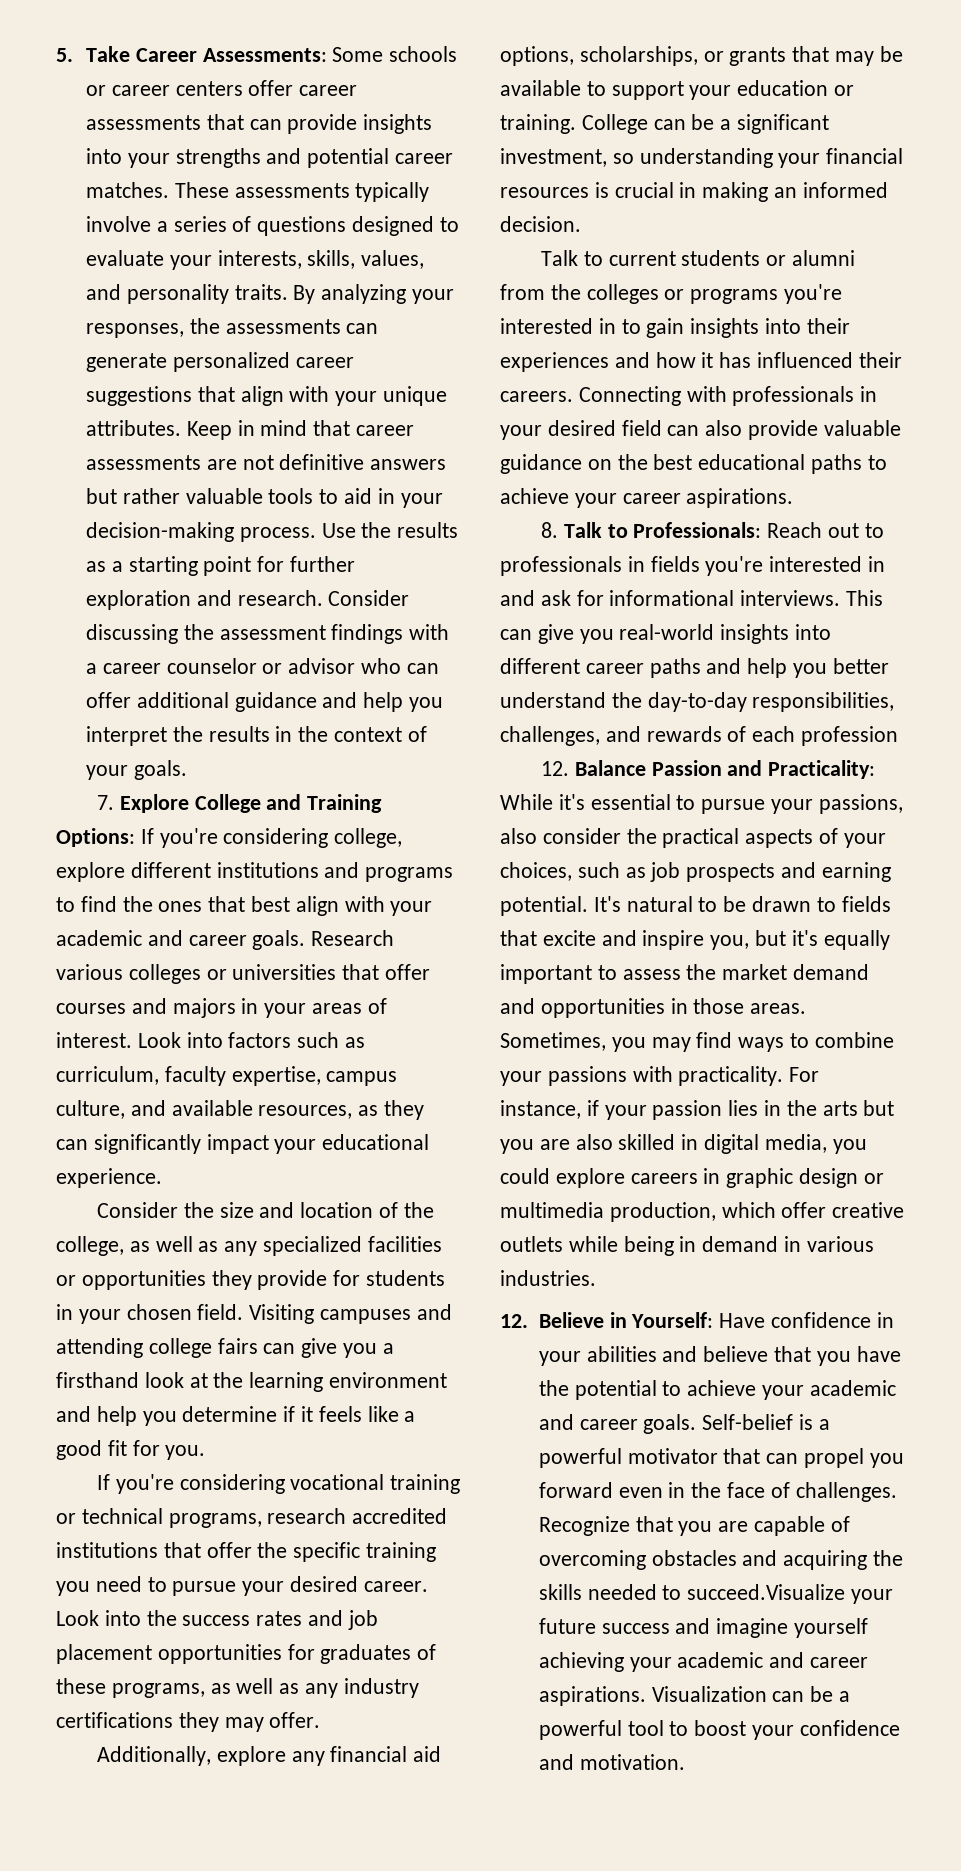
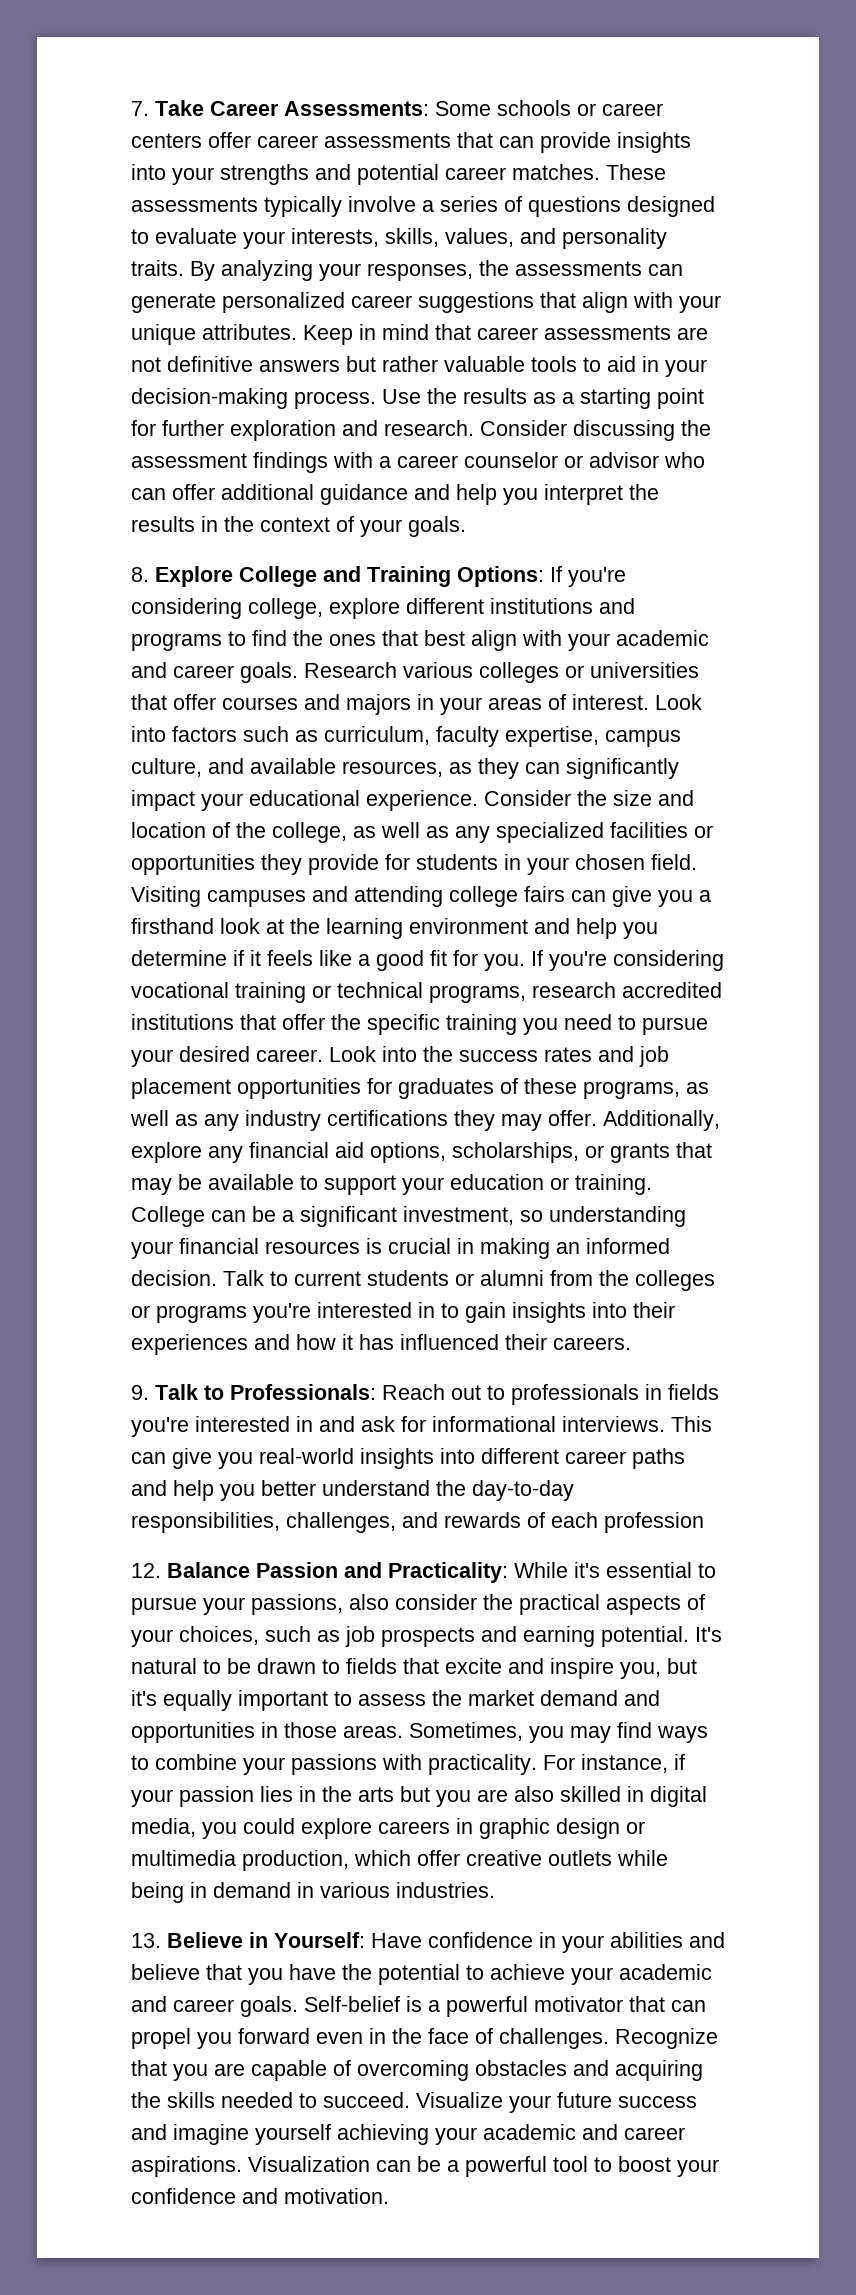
- 5. Take Career Assessments: Some schools or career centers offer career assessments that can provide insights into your strengths and potential career matches.
+ 7. Take Career Assessments: Some schools or career centers offer career assessments that can provide insights into your strengths and potential career matches.
- 7. Explore College and Training Options: If you're considering college, explore different institutions and programs to find the ones that best align with your academic and career goals.
+ 8. Explore College and Training Options: If you're considering college, explore different institutions and programs to find the ones that best align with your academic and career goals.
- Look into factors such as curriculum, faculty expertise, campus culture, and available resources, as they can significantly impact your educational experience.
- Consider the size and location of the college, as well as any specialized facilities or opportunities they provide for students in your chosen field.
+ Look into factors such as curriculum, faculty expertise, campus culture, and available resources, as they can significantly impact your educational experience. Consider the size and location of the college, as well as any specialized facilities or opportunities they provide for students in your chosen field.
- Visiting campuses and attending college fairs can give you a firsthand look at the learning environment and help you determine if it feels like a good fit for you.
- If you're considering vocational training or technical programs, research accredited institutions that offer the specific training you need to pursue your desired career.
+ Visiting campuses and attending college fairs can give you a firsthand look at the learning environment and help you determine if it feels like a good fit for you. If you're considering vocational training or technical programs, research accredited institutions that offer the specific training you need to pursue your desired career.
- Look into the success rates and job placement opportunities for graduates of these programs, as well as any industry certifications they may offer.
- Additionally, explore any financial aid options, scholarships, or grants that may be available to support your education or training.
+ Look into the success rates and job placement opportunities for graduates of these programs, as well as any industry certifications they may offer. Additionally, explore any financial aid options, scholarships, or grants that may be available to support your education or training.
- College can be a significant investment, so understanding your financial resources is crucial in making an informed decision.
- Talk to current students or alumni from the colleges or programs you're interested in to gain insights into their experiences and how it has influenced their careers. Connecting with professionals in your desired field can also provide valuable guidance on the best educational paths to achieve your career aspirations.
- 8. Talk to Professionals:
+ College can be a significant investment, so understanding your financial resources is crucial in making an informed decision. Talk to current students or alumni from the colleges or programs you're interested in to gain insights into their experiences and how it has influenced their careers.
+ 9. Talk to Professionals:
- 12. Believe in Yourself: Have confidence in your abilities and believe that you have the potential to achieve your academic and career goals.
+ 13. Believe in Yourself: Have confidence in your abilities and believe that you have the potential to achieve your academic and career goals.
- Recognize that you are capable of overcoming obstacles and acquiring the skills needed to succeed.Visualize your future success and imagine yourself achieving your academic and career aspirations.
+ Recognize that you are capable of overcoming obstacles and acquiring the skills needed to succeed. Visualize your future success and imagine yourself achieving your academic and career aspirations.

